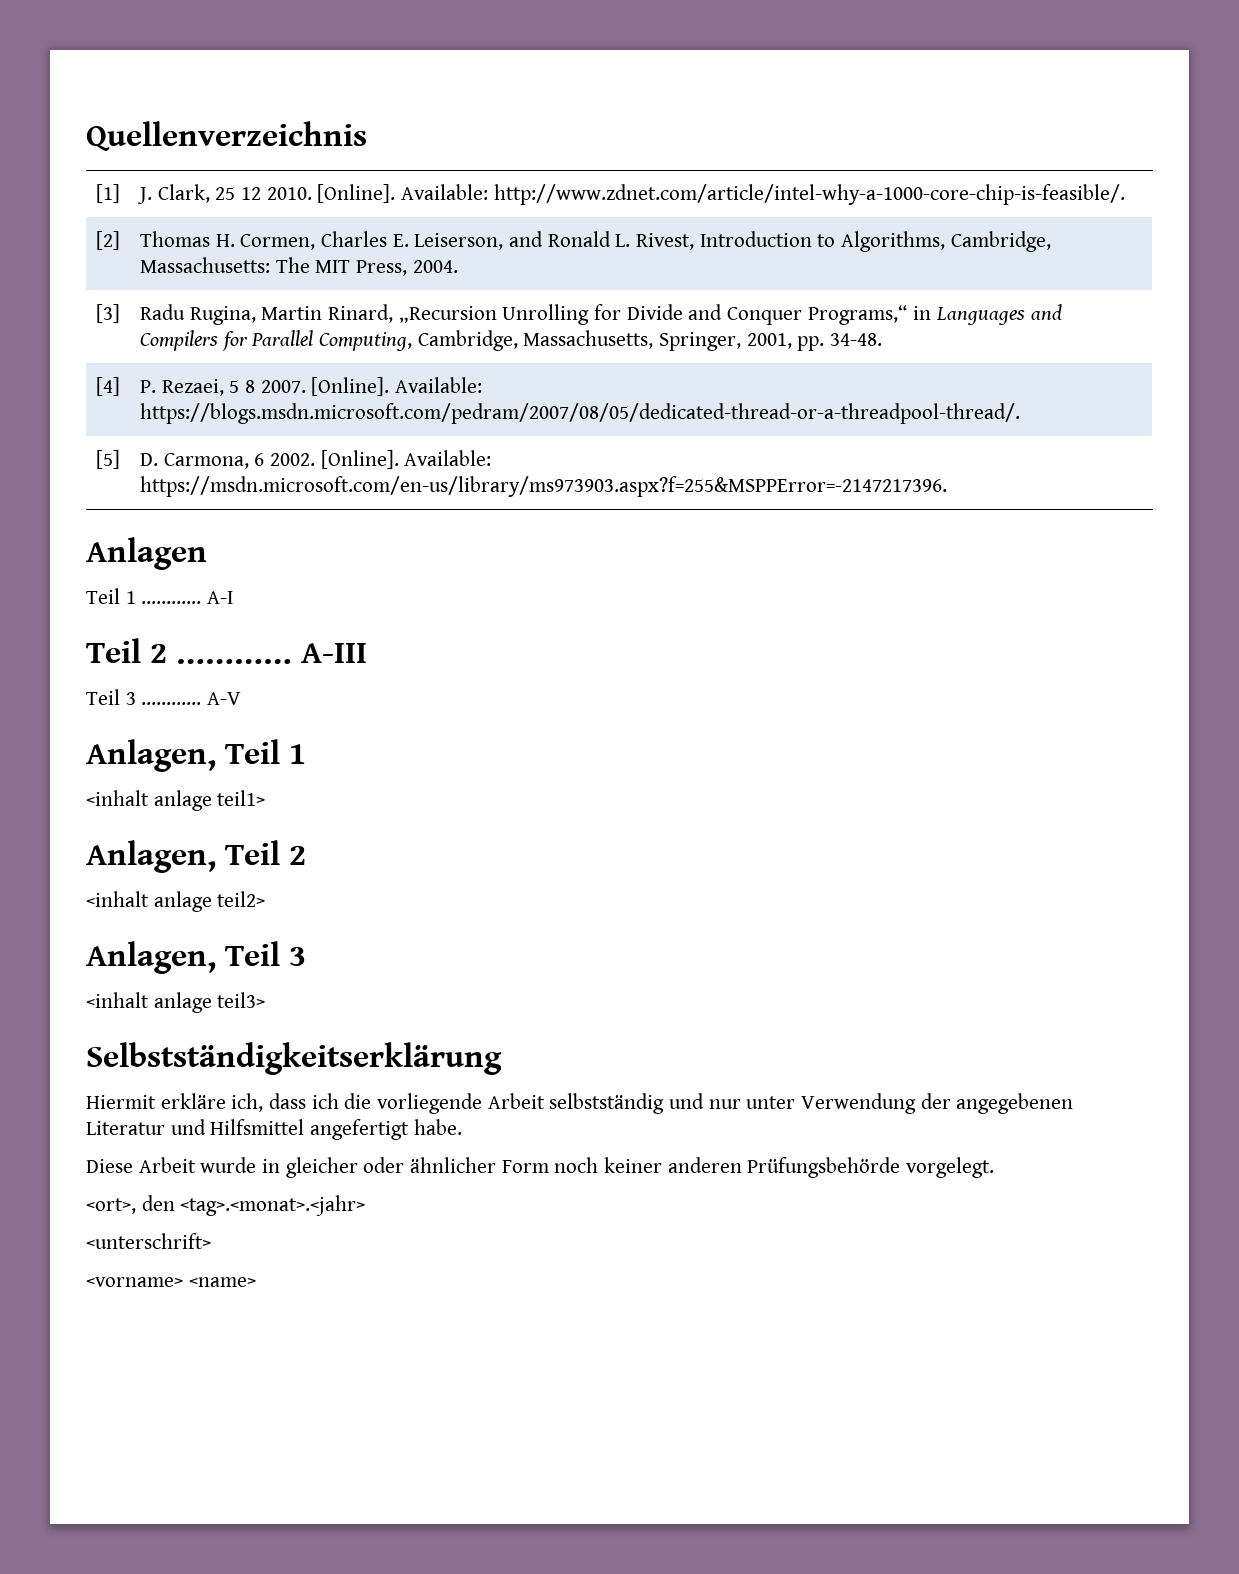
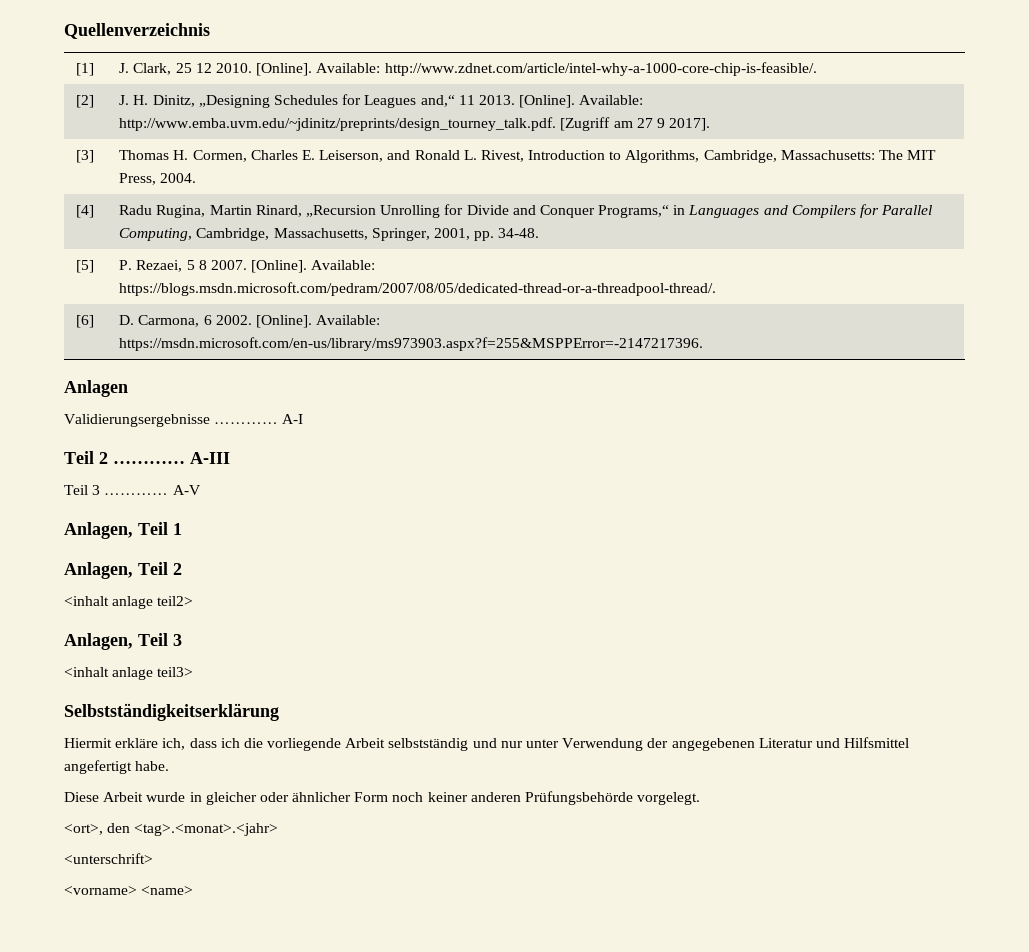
- [2] | Thomas H. Cormen, Charles E. Leiserson, and Ronald L. Rivest, Introduction to Algorithms, Cambridge, Massachusetts: The MIT Press, 2004.
+ [2] | J. H. Dinitz, „Designing Schedules for Leagues and,“ 11 2013. [Online]. Available: http://www.emba.uvm.edu/~jdinitz/preprints/design_tourney_talk.pdf. [Zugriff am 27 9 2017].
+ [3] | Thomas H. Cormen, Charles E. Leiserson, and Ronald L. Rivest, Introduction to Algorithms, Cambridge, Massachusetts: The MIT Press, 2004.
- [3] | Radu Rugina, Martin Rinard, „Recursion Unrolling for Divide and Conquer Programs,“ in Languages and Compilers for Parallel Computing, Cambridge, Massachusetts, Springer, 2001, pp. 34-48.
+ [4] | Radu Rugina, Martin Rinard, „Recursion Unrolling for Divide and Conquer Programs,“ in Languages and Compilers for Parallel Computing, Cambridge, Massachusetts, Springer, 2001, pp. 34-48.
- [4] | P. Rezaei, 5 8 2007. [Online]. Available: https://blogs.msdn.microsoft.com/pedram/2007/08/05/dedicated-thread-or-a-threadpool-thread/.
+ [5] | P. Rezaei, 5 8 2007. [Online]. Available: https://blogs.msdn.microsoft.com/pedram/2007/08/05/dedicated-thread-or-a-threadpool-thread/.
- [5] | D. Carmona, 6 2002. [Online]. Available: https://msdn.microsoft.com/en-us/library/ms973903.aspx?f=255&MSPPError=-2147217396.
+ [6] | D. Carmona, 6 2002. [Online]. Available: https://msdn.microsoft.com/en-us/library/ms973903.aspx?f=255&MSPPError=-2147217396.
- Teil 1 …………
+ Validierungsergebnisse …………
- <inhalt anlage teil1>

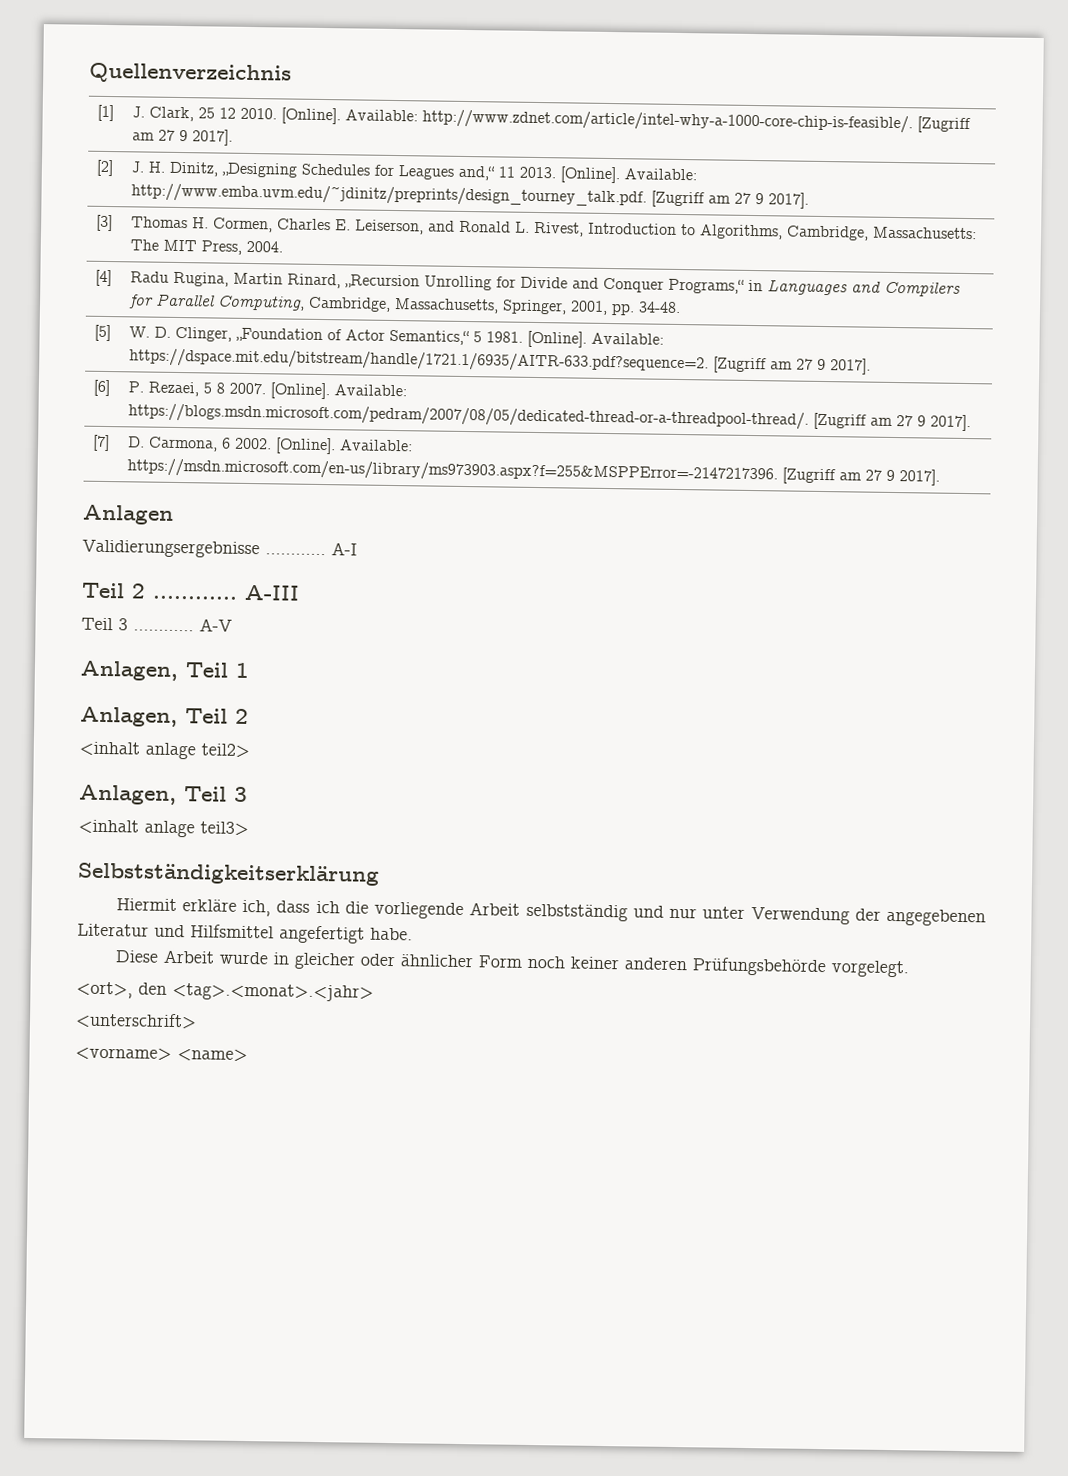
- [1] | J. Clark, 25 12 2010. [Online]. Available: http://www.zdnet.com/article/intel-why-a-1000-core-chip-is-feasible/.
+ [1] | J. Clark, 25 12 2010. [Online]. Available: http://www.zdnet.com/article/intel-why-a-1000-core-chip-is-feasible/. [Zugriff am 27 9 2017].
- [5] | P. Rezaei, 5 8 2007. [Online]. Available: https://blogs.msdn.microsoft.com/pedram/2007/08/05/dedicated-thread-or-a-threadpool-thread/.
- [6] | D. Carmona, 6 2002. [Online]. Available: https://msdn.microsoft.com/en-us/library/ms973903.aspx?f=255&MSPPError=-2147217396.
+ [5] | W. D. Clinger, „Foundation of Actor Semantics,“ 5 1981. [Online]. Available: https://dspace.mit.edu/bitstream/handle/1721.1/6935/AITR-633.pdf?sequence=2. [Zugriff am 27 9 2017].
+ [6] | P. Rezaei, 5 8 2007. [Online]. Available: https://blogs.msdn.microsoft.com/pedram/2007/08/05/dedicated-thread-or-a-threadpool-thread/. [Zugriff am 27 9 2017].
+ [7] | D. Carmona, 6 2002. [Online]. Available: https://msdn.microsoft.com/en-us/library/ms973903.aspx?f=255&MSPPError=-2147217396. [Zugriff am 27 9 2017].

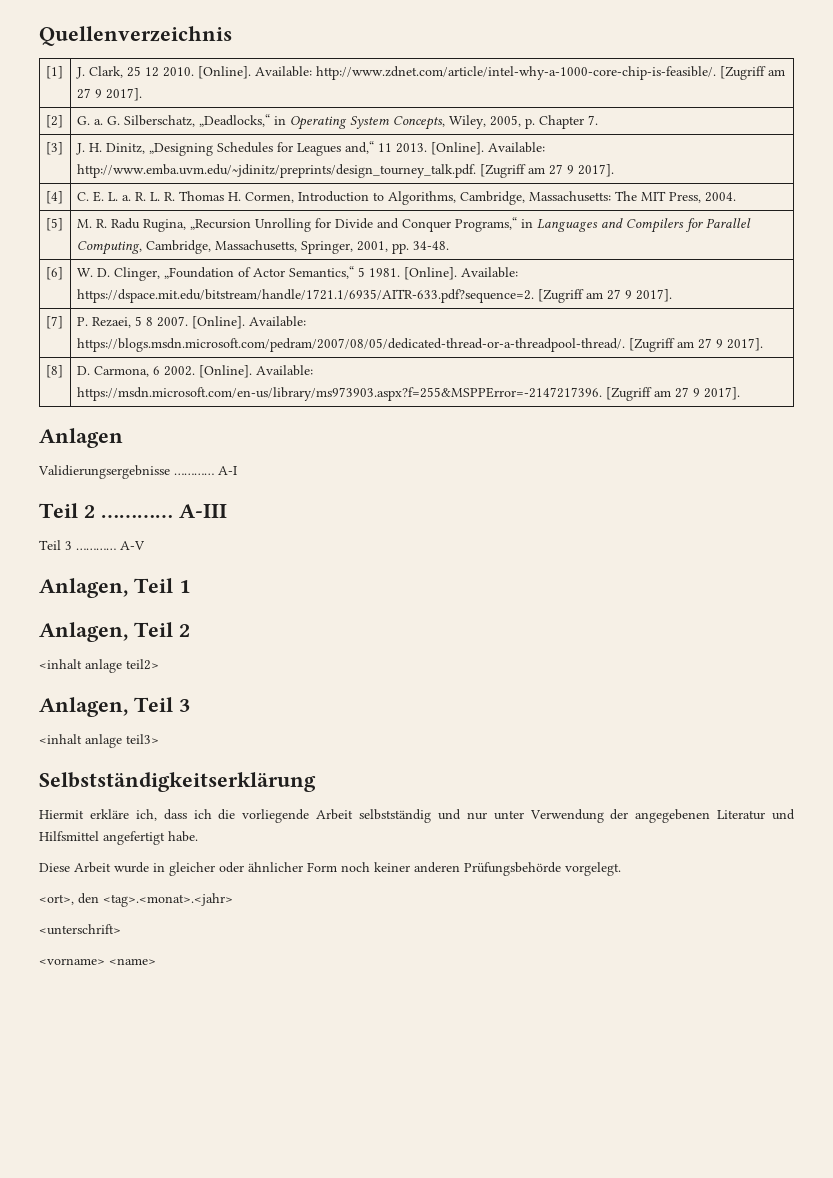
- [2] | J. H. Dinitz, „Designing Schedules for Leagues and,“ 11 2013. [Online]. Available: http://www.emba.uvm.edu/~jdinitz/preprints/design_tourney_talk.pdf. [Zugriff am 27 9 2017].
+ [2] | G. a. G. Silberschatz, „Deadlocks,“ in Operating System Concepts, Wiley, 2005, p. Chapter 7.
+ [3] | J. H. Dinitz, „Designing Schedules for Leagues and,“ 11 2013. [Online]. Available: http://www.emba.uvm.edu/~jdinitz/preprints/design_tourney_talk.pdf. [Zugriff am 27 9 2017].
- [3] | Thomas H. Cormen, Charles E. Leiserson, and Ronald L. Rivest, Introduction to Algorithms, Cambridge, Massachusetts: The MIT Press, 2004.
+ [4] | C. E. L. a. R. L. R. Thomas H. Cormen, Introduction to Algorithms, Cambridge, Massachusetts: The MIT Press, 2004.
- [4] | Radu Rugina, Martin Rinard, „Recursion Unrolling for Divide and Conquer Programs,“ in Languages and Compilers for Parallel Computing, Cambridge, Massachusetts, Springer, 2001, pp. 34-48.
+ [5] | M. R. Radu Rugina, „Recursion Unrolling for Divide and Conquer Programs,“ in Languages and Compilers for Parallel Computing, Cambridge, Massachusetts, Springer, 2001, pp. 34-48.
- [5] | W. D. Clinger, „Foundation of Actor Semantics,“ 5 1981. [Online]. Available: https://dspace.mit.edu/bitstream/handle/1721.1/6935/AITR-633.pdf?sequence=2. [Zugriff am 27 9 2017].
+ [6] | W. D. Clinger, „Foundation of Actor Semantics,“ 5 1981. [Online]. Available: https://dspace.mit.edu/bitstream/handle/1721.1/6935/AITR-633.pdf?sequence=2. [Zugriff am 27 9 2017].
- [6] | P. Rezaei, 5 8 2007. [Online]. Available: https://blogs.msdn.microsoft.com/pedram/2007/08/05/dedicated-thread-or-a-threadpool-thread/. [Zugriff am 27 9 2017].
+ [7] | P. Rezaei, 5 8 2007. [Online]. Available: https://blogs.msdn.microsoft.com/pedram/2007/08/05/dedicated-thread-or-a-threadpool-thread/. [Zugriff am 27 9 2017].
- [7] | D. Carmona, 6 2002. [Online]. Available: https://msdn.microsoft.com/en-us/library/ms973903.aspx?f=255&MSPPError=-2147217396. [Zugriff am 27 9 2017].
+ [8] | D. Carmona, 6 2002. [Online]. Available: https://msdn.microsoft.com/en-us/library/ms973903.aspx?f=255&MSPPError=-2147217396. [Zugriff am 27 9 2017].

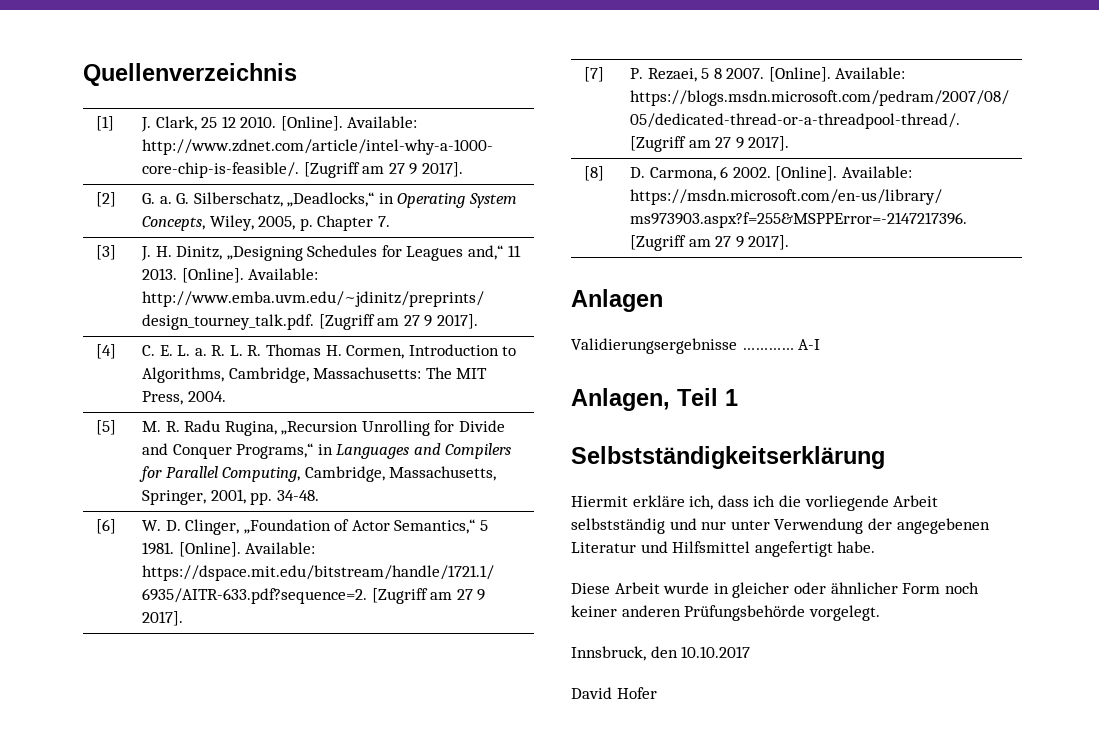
- Teil 2 ………… A-III
- Teil 3 ………… A-V
  Anlagen, Teil 1
- Anlagen, Teil 2
- <inhalt anlage teil2>
- Anlagen, Teil 3
- <inhalt anlage teil3>
- <ort>, den <tag>.<monat>.<jahr>
- <unterschrift>
- <vorname> <name>
+ Innsbruck, den 10.10.2017
+ David Hofer

